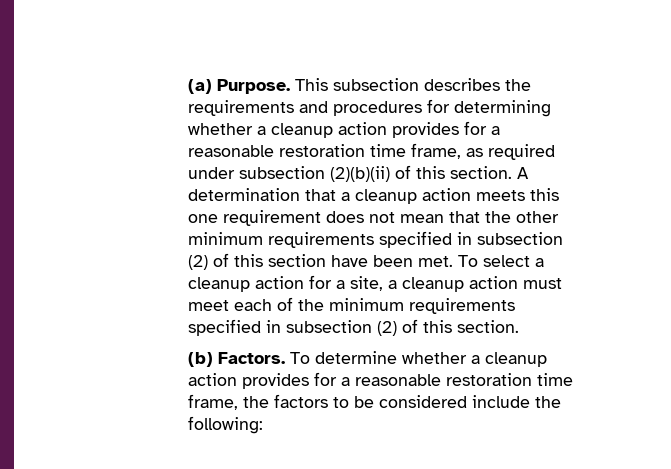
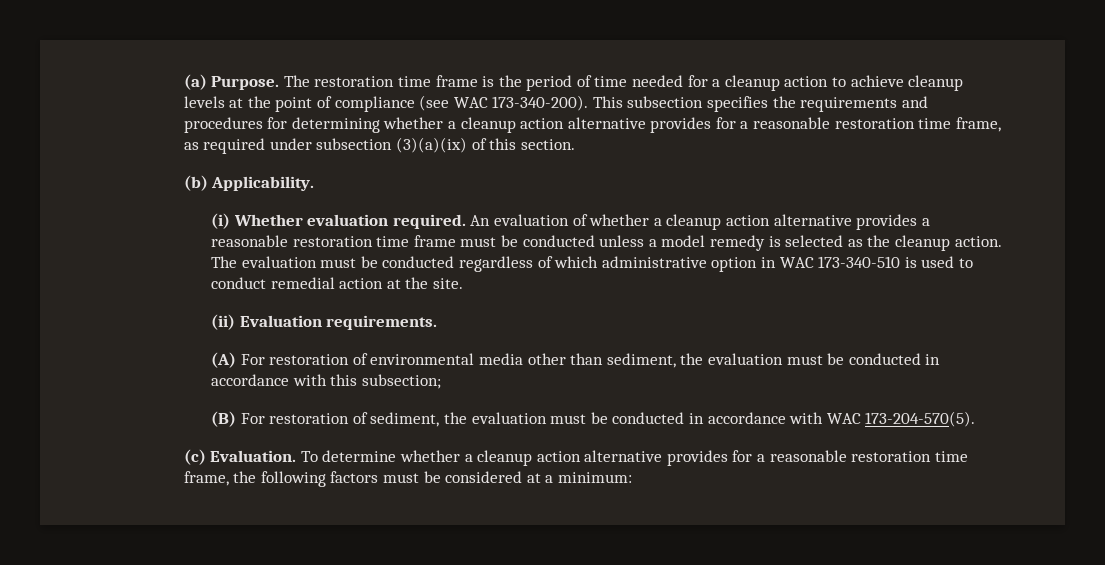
+ The restoration time frame is the period of time needed for a cleanup action to achieve cleanup levels at the point of compliance (see WAC 173-340-200).
- This subsection describes the requirements and procedures for determining whether a cleanup action provides for a reasonable restoration time frame, as required under subsection (2)(b)(ii) of this section. A determination that a cleanup action meets this one requirement does not mean that the other minimum requirements specified in subsection (2) of this section have been met. To select a cleanup action for a site, a cleanup action must meet each of the minimum requirements specified in subsection (2) of this section.
- (b) Factors.
+ This subsection specifies the requirements and procedures for determining whether a cleanup action alternative provides for a reasonable restoration time frame, as required under subsection (3)(a)(ix) of this section.
+ (b) Applicability.
+ (i) Whether evaluation required. An evaluation of whether a cleanup action alternative provides a reasonable restoration time frame must be conducted unless a model remedy is selected as the cleanup action. The evaluation must be conducted regardless of which administrative option in WAC 173-340-510 is used to conduct remedial action at the site.
+ (ii) Evaluation requirements.
+ (A) For restoration of environmental media other than sediment, the evaluation must be conducted in accordance with this subsection;
+ (B) For restoration of sediment, the evaluation must be conducted in accordance with WAC 173-204-570(5).
+ (c) Evaluation.
- To determine whether a cleanup action provides for a reasonable restoration time frame, the factors to be considered include the following:
+ To determine whether a cleanup action alternative provides for a reasonable restoration time frame, the following factors must be considered at a minimum:

